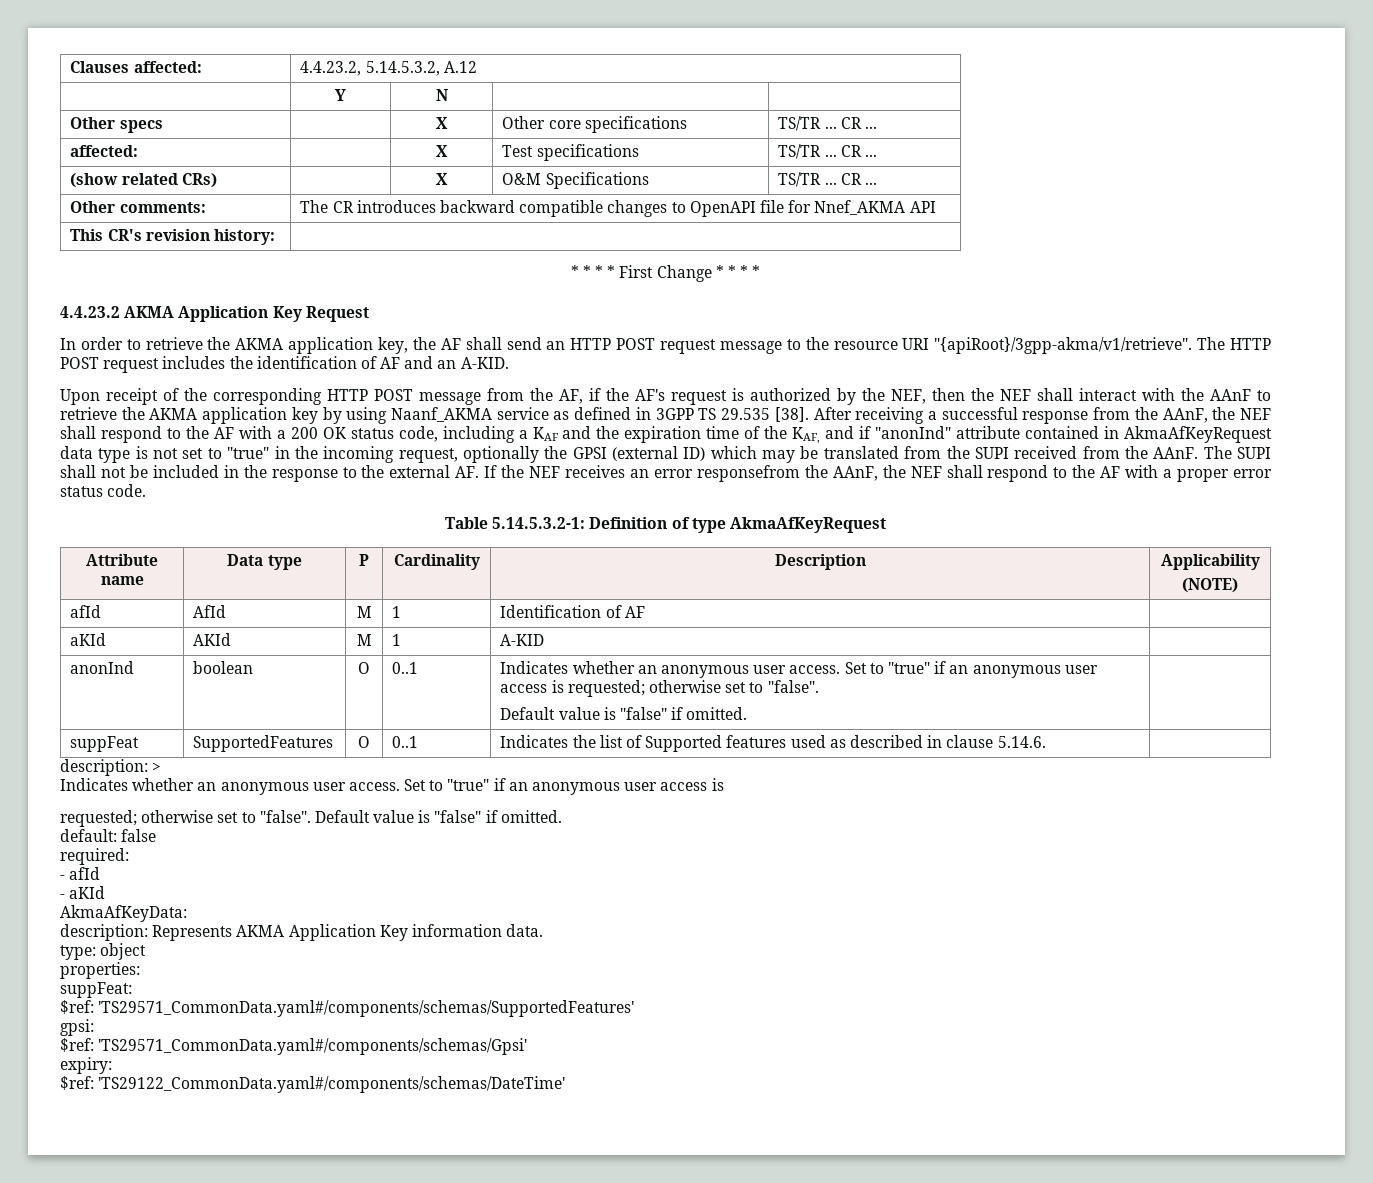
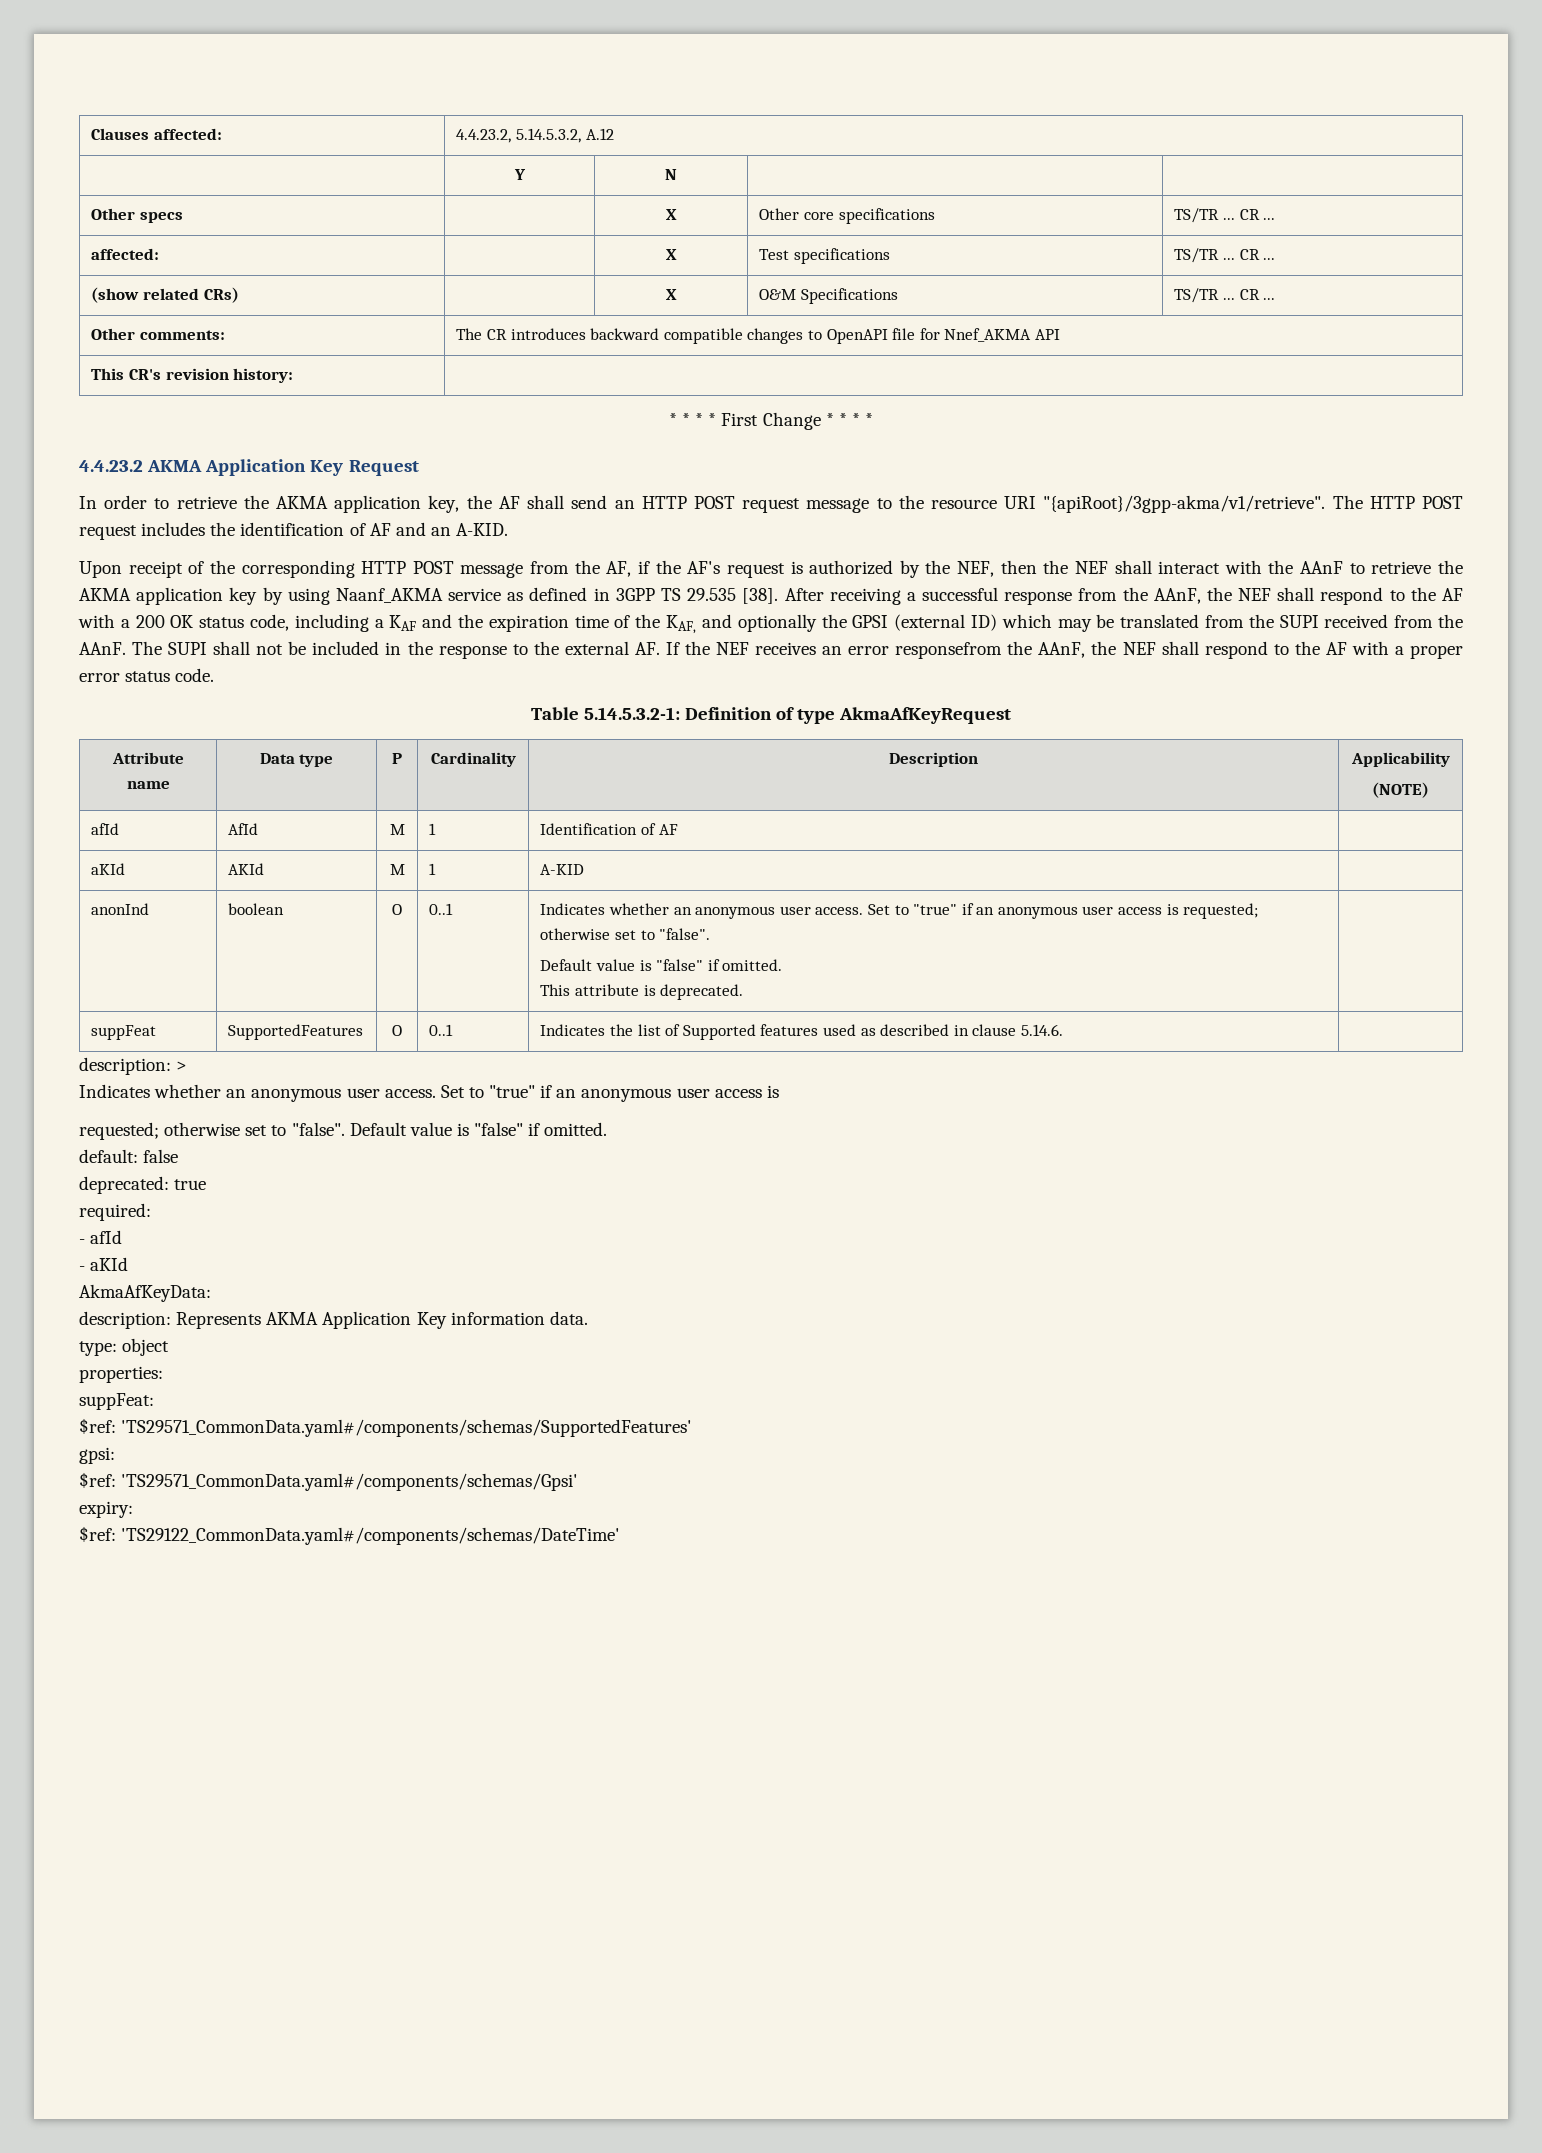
- After receiving a successful response from the AAnF, the NEF shall respond to the AF with a 200 OK status code, including a KAF and the expiration time of the KAF, and if "anonInd" attribute contained in AkmaAfKeyRequest data type is not set to "true" in the incoming request, optionally the GPSI (external ID) which may be translated from the SUPI received from the AAnF.
+ After receiving a successful response from the AAnF, the NEF shall respond to the AF with a 200 OK status code, including a KAF and the expiration time of the KAF, and optionally the GPSI (external ID) which may be translated from the SUPI received from the AAnF.
  anonInd | boolean | O | 0..1 | Indicates whether an anonymous user access. Set to "true" if an anonymous user access is requested; otherwise set to "false".
- Default value is "false" if omitted. |
+ Default value is "false" if omitted.
+ This attribute is deprecated. |
+ deprecated: true

